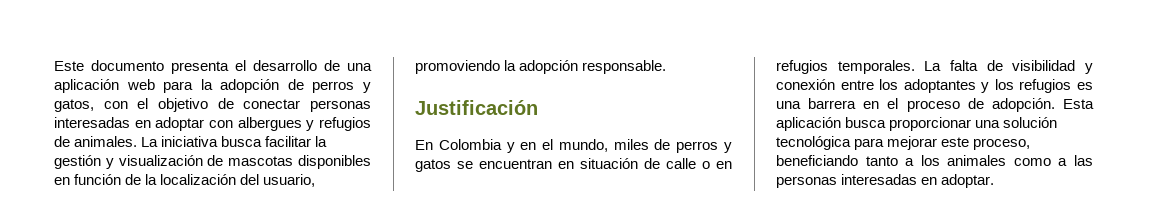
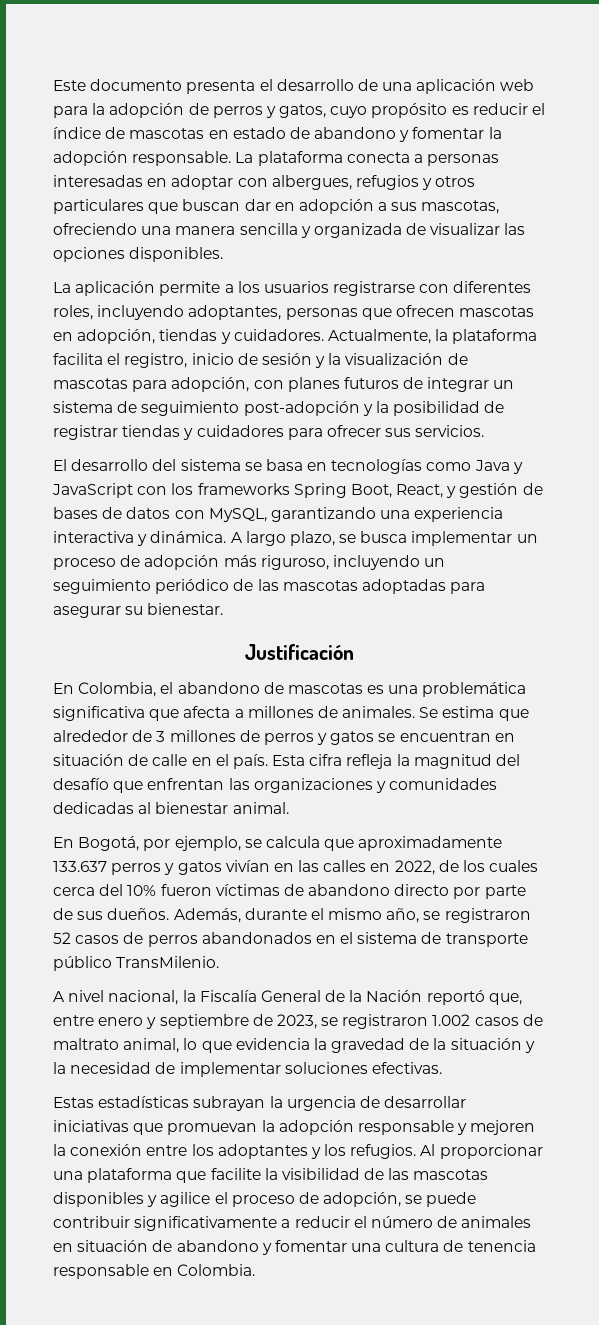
- Este documento presenta el desarrollo de una aplicación web para la adopción de perros y gatos, con el objetivo de conectar personas interesadas en adoptar con albergues y refugios de animales. La iniciativa busca facilitar la gestión y visualización de mascotas disponibles en función de la localización del usuario, promoviendo la adopción responsable.
+ Este documento presenta el desarrollo de una aplicación web para la adopción de perros y gatos, cuyo propósito es reducir el índice de mascotas en estado de abandono y fomentar la adopción responsable. La plataforma conecta a personas interesadas en adoptar con albergues, refugios y otros particulares que buscan dar en adopción a sus mascotas, ofreciendo una manera sencilla y organizada de visualizar las opciones disponibles.
+ La aplicación permite a los usuarios registrarse con diferentes roles, incluyendo adoptantes, personas que ofrecen mascotas en adopción, tiendas y cuidadores. Actualmente, la plataforma facilita el registro, inicio de sesión y la visualización de mascotas para adopción, con planes futuros de integrar un sistema de seguimiento post-adopción y la posibilidad de registrar tiendas y cuidadores para ofrecer sus servicios.
+ El desarrollo del sistema se basa en tecnologías como Java y JavaScript con los frameworks Spring Boot, React, y gestión de bases de datos con MySQL, garantizando una experiencia interactiva y dinámica. A largo plazo, se busca implementar un proceso de adopción más riguroso, incluyendo un seguimiento periódico de las mascotas adoptadas para asegurar su bienestar.
  Justificación
- En Colombia y en el mundo, miles de perros y gatos se encuentran en situación de calle o en refugios temporales. La falta de visibilidad y conexión entre los adoptantes y los refugios es una barrera en el proceso de adopción. Esta aplicación busca proporcionar una solución tecnológica para mejorar este proceso, beneficiando tanto a los animales como a las personas interesadas en adoptar.
+ En Colombia, el abandono de mascotas es una problemática significativa que afecta a millones de animales. Se estima que alrededor de 3 millones de perros y gatos se encuentran en situación de calle en el país. Esta cifra refleja la magnitud del desafío que enfrentan las organizaciones y comunidades dedicadas al bienestar animal.
+ En Bogotá, por ejemplo, se calcula que aproximadamente 133.637 perros y gatos vivían en las calles en 2022, de los cuales cerca del 10% fueron víctimas de abandono directo por parte de sus dueños. Además, durante el mismo año, se registraron 52 casos de perros abandonados en el sistema de transporte público TransMilenio.
+ A nivel nacional, la Fiscalía General de la Nación reportó que, entre enero y septiembre de 2023, se registraron 1.002 casos de maltrato animal, lo que evidencia la gravedad de la situación y la necesidad de implementar soluciones efectivas.
+ Estas estadísticas subrayan la urgencia de desarrollar iniciativas que promuevan la adopción responsable y mejoren la conexión entre los adoptantes y los refugios. Al proporcionar una plataforma que facilite la visibilidad de las mascotas disponibles y agilice el proceso de adopción, se puede contribuir significativamente a reducir el número de animales en situación de abandono y fomentar una cultura de tenencia responsable en Colombia.

